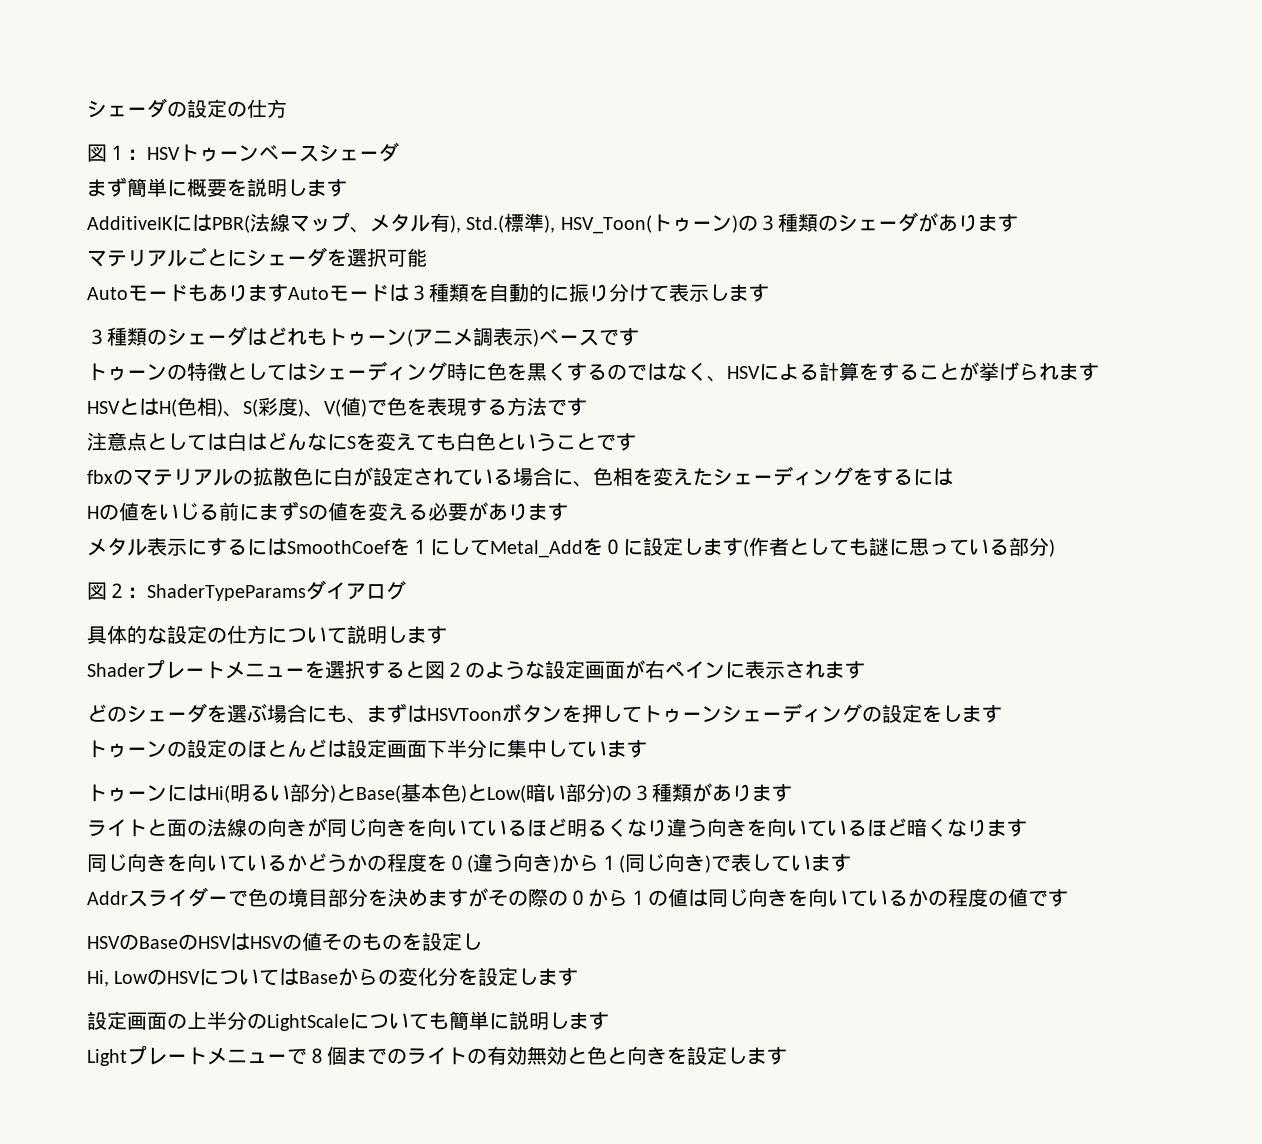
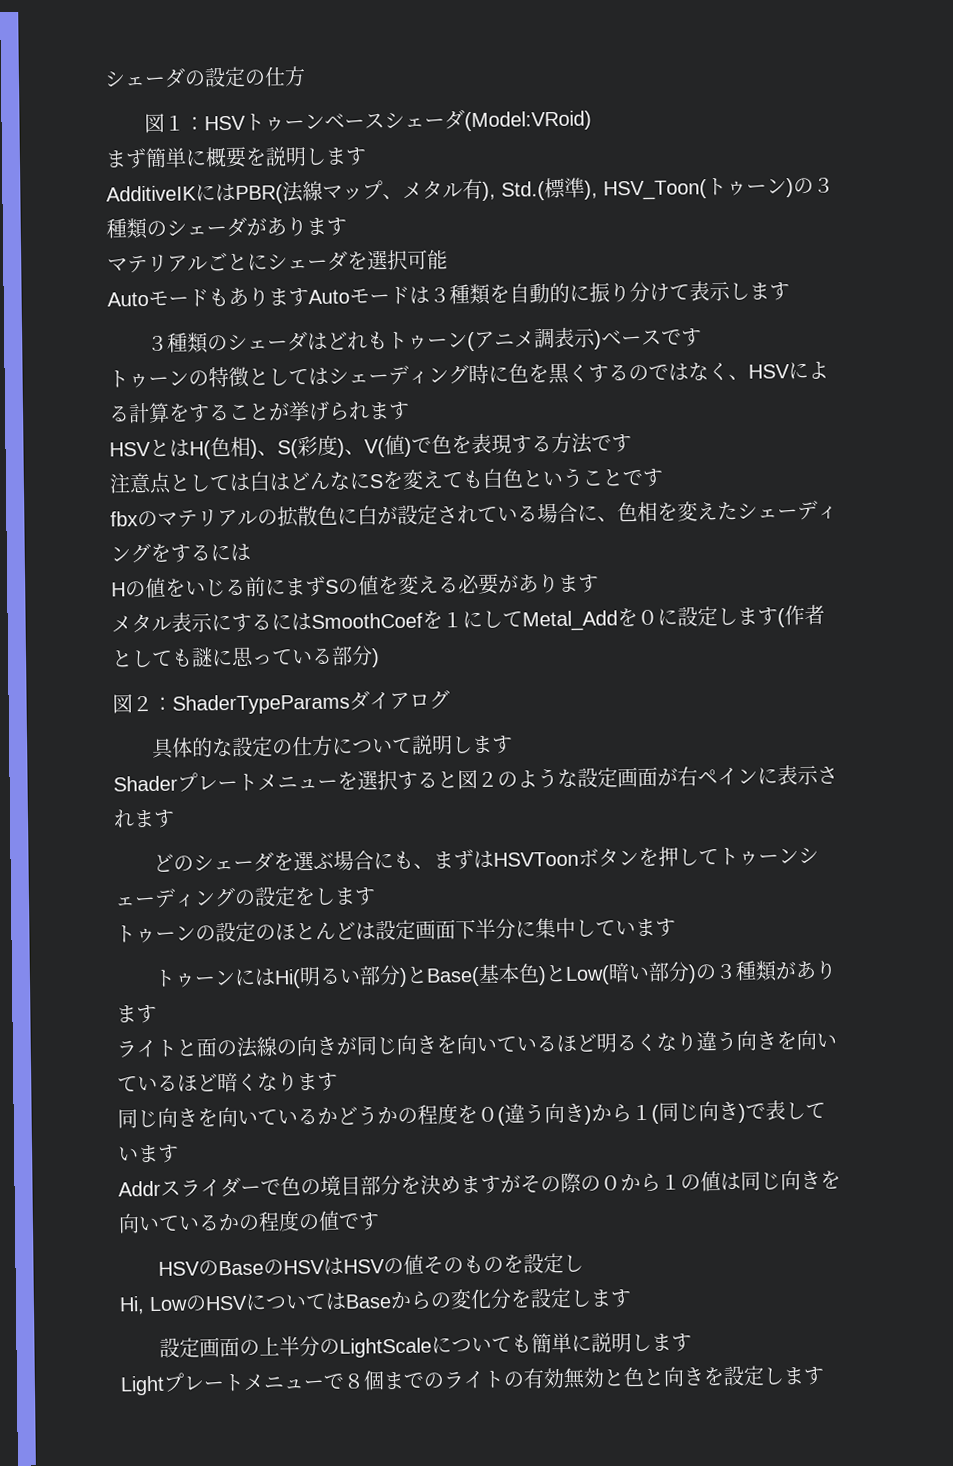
- 図１：HSVトゥーンベースシェーダ
+ 図１：HSVトゥーンベースシェーダ(Model:VRoid)

